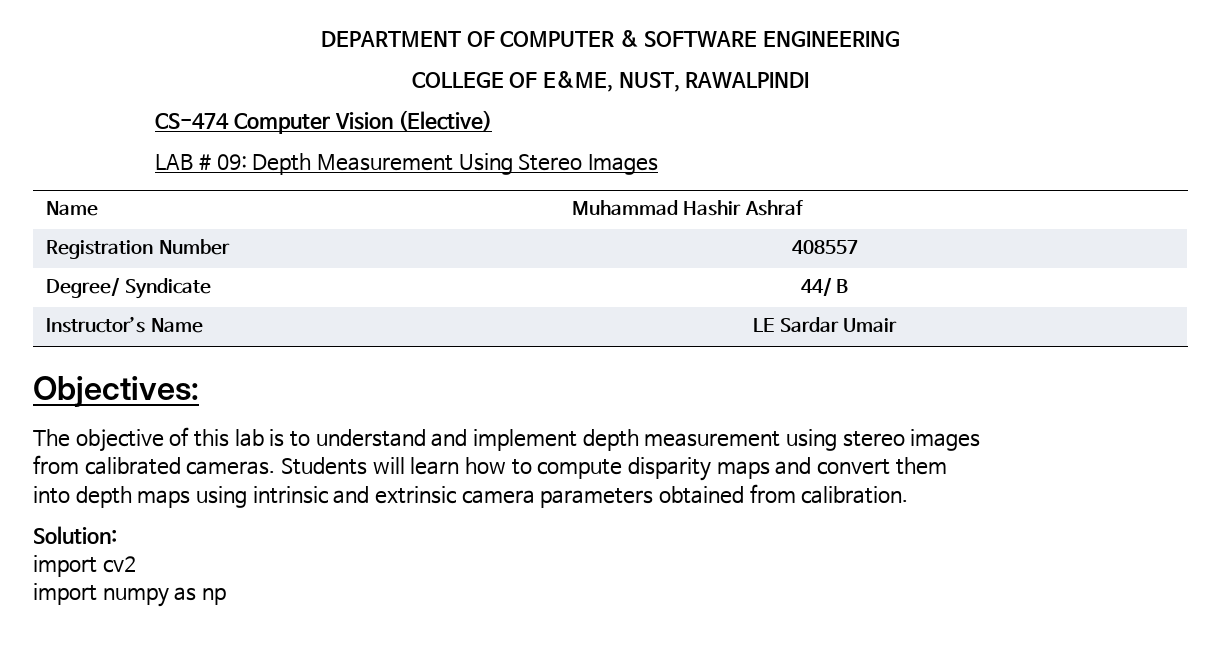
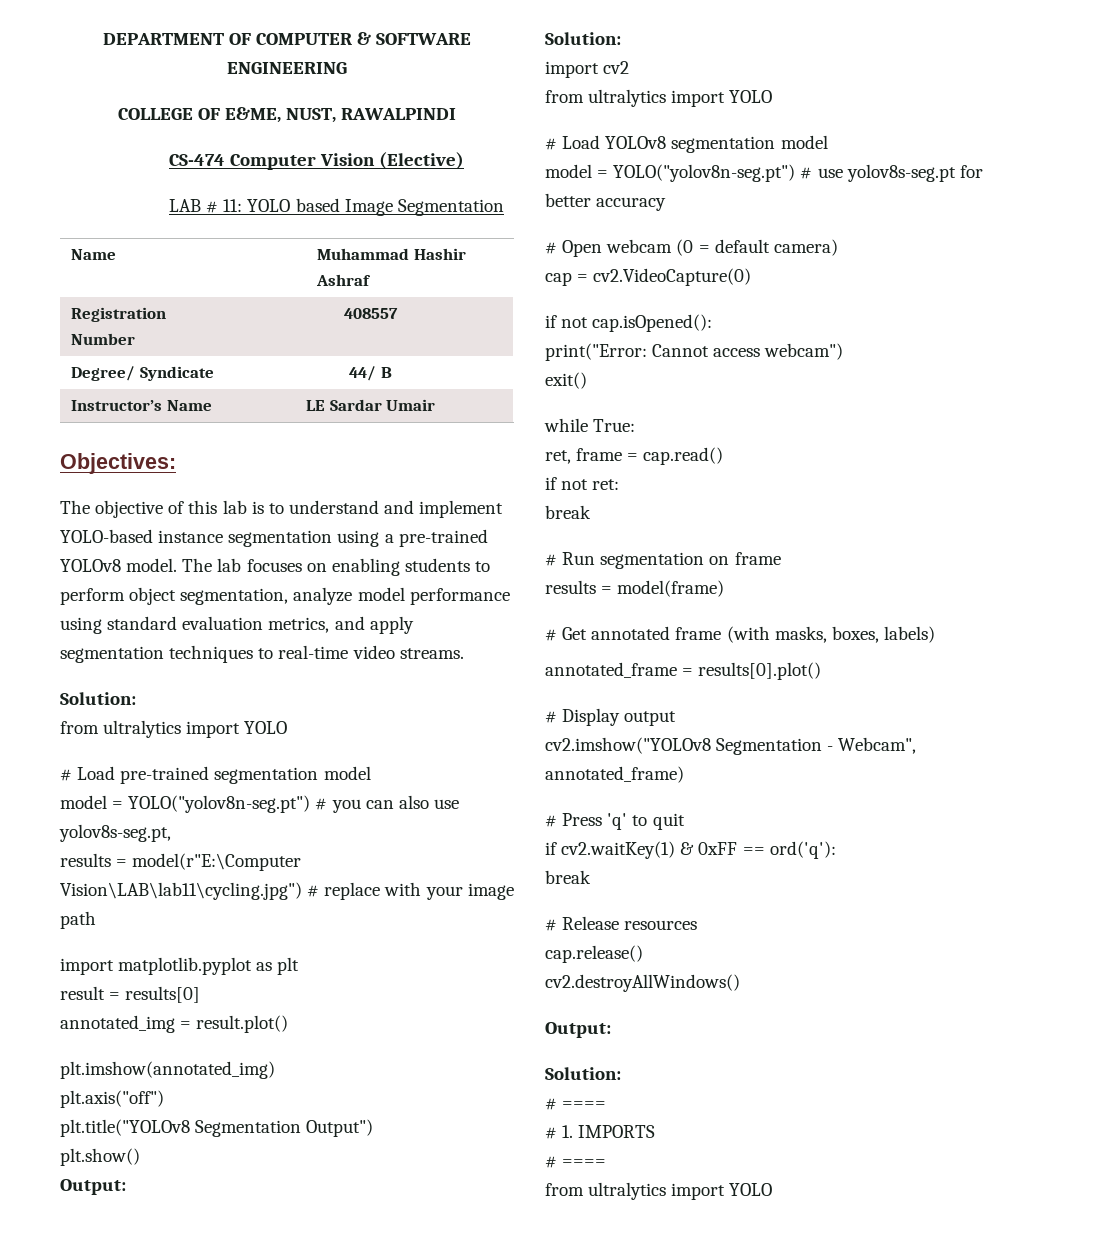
- LAB # 09: Depth Measurement Using Stereo Images
+ LAB # 11: YOLO based Image Segmentation
- The objective of this lab is to understand and implement depth measurement using stereo images
- from calibrated cameras. Students will learn how to compute disparity maps and convert them
- into depth maps using intrinsic and extrinsic camera parameters obtained from calibration.
+ The objective of this lab is to understand and implement YOLO-based instance segmentation using a pre-trained YOLOv8 model. The lab focuses on enabling students to perform object segmentation, analyze model performance using standard evaluation metrics, and apply segmentation techniques to real-time video streams.
+ Solution:
+ from ultralytics import YOLO
+ # Load pre-trained segmentation model
+ model = YOLO("yolov8n-seg.pt") # you can also use yolov8s-seg.pt,
+ results = model(r"E:\Computer Vision\LAB\lab11\cycling.jpg") # replace with your image path
+ import matplotlib.pyplot as plt
+ result = results[0]
+ annotated_img = result.plot()
+ plt.imshow(annotated_img)
+ plt.axis("off")
+ plt.title("YOLOv8 Segmentation Output")
+ plt.show()
+ Output:
  Solution:
  import cv2
- import numpy as np
+ from ultralytics import YOLO
+ # Load YOLOv8 segmentation model
+ model = YOLO("yolov8n-seg.pt") # use yolov8s-seg.pt for better accuracy
+ # Open webcam (0 = default camera)
+ cap = cv2.VideoCapture(0)
+ if not cap.isOpened():
+ print("Error: Cannot access webcam")
+ exit()
+ while True:
+ ret, frame = cap.read()
+ if not ret:
+ break
+ # Run segmentation on frame
+ results = model(frame)
+ # Get annotated frame (with masks, boxes, labels)
+ annotated_frame = results[0].plot()
+ # Display output
+ cv2.imshow("YOLOv8 Segmentation - Webcam", annotated_frame)
+ # Press 'q' to quit
+ if cv2.waitKey(1) & 0xFF == ord('q'):
+ break
+ # Release resources
+ cap.release()
+ cv2.destroyAllWindows()
+ Output:
+ Solution:
+ # ====
+ # 1. IMPORTS
+ # ====
+ from ultralytics import YOLO

